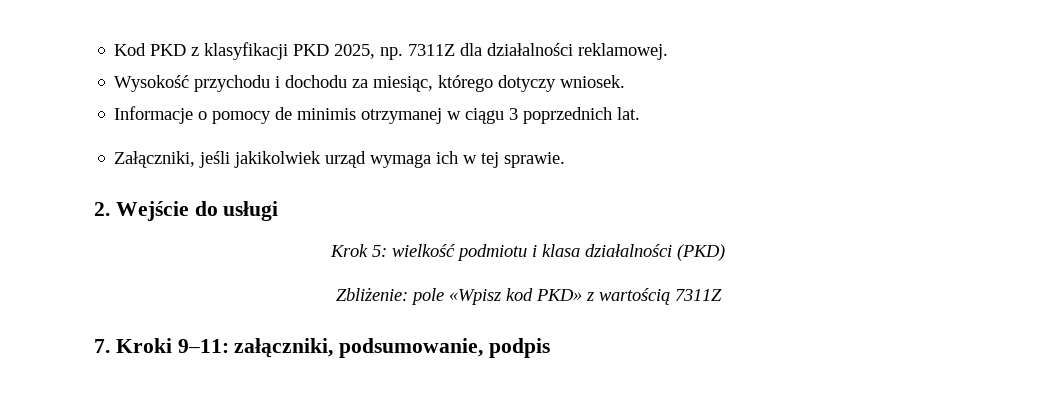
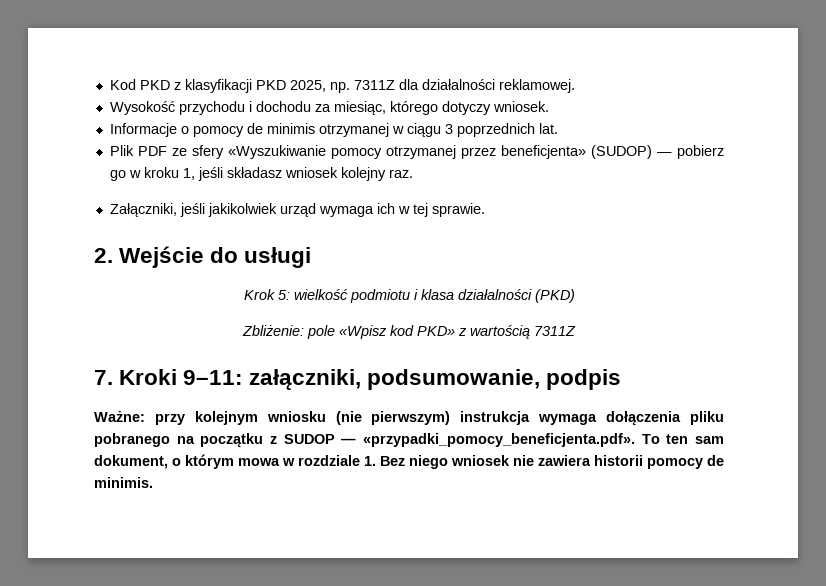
+ Plik PDF ze sfery «Wyszukiwanie pomocy otrzymanej przez beneficjenta» (SUDOP) — pobierz go w kroku 1, jeśli składasz wniosek kolejny raz.
+ Ważne: przy kolejnym wniosku (nie pierwszym) instrukcja wymaga dołączenia pliku pobranego na początku z SUDOP — «przypadki_pomocy_beneficjenta.pdf». To ten sam dokument, o którym mowa w rozdziale 1. Bez niego wniosek nie zawiera historii pomocy de minimis.

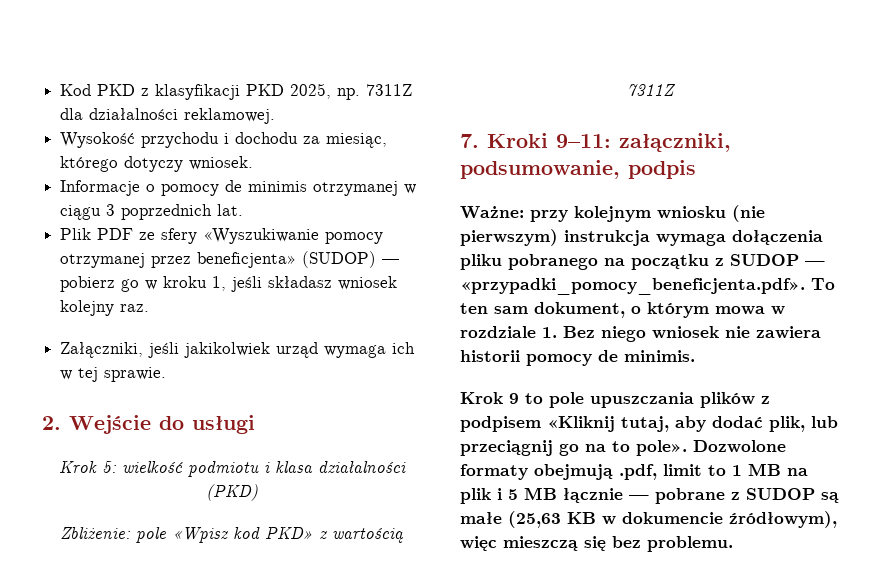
+ Krok 9 to pole upuszczania plików z podpisem «Kliknij tutaj, aby dodać plik, lub przeciągnij go na to pole». Dozwolone formaty obejmują .pdf, limit to 1 MB na plik i 5 MB łącznie — pobrane z SUDOP są małe (25,63 KB w dokumencie źródłowym), więc mieszczą się bez problemu.

